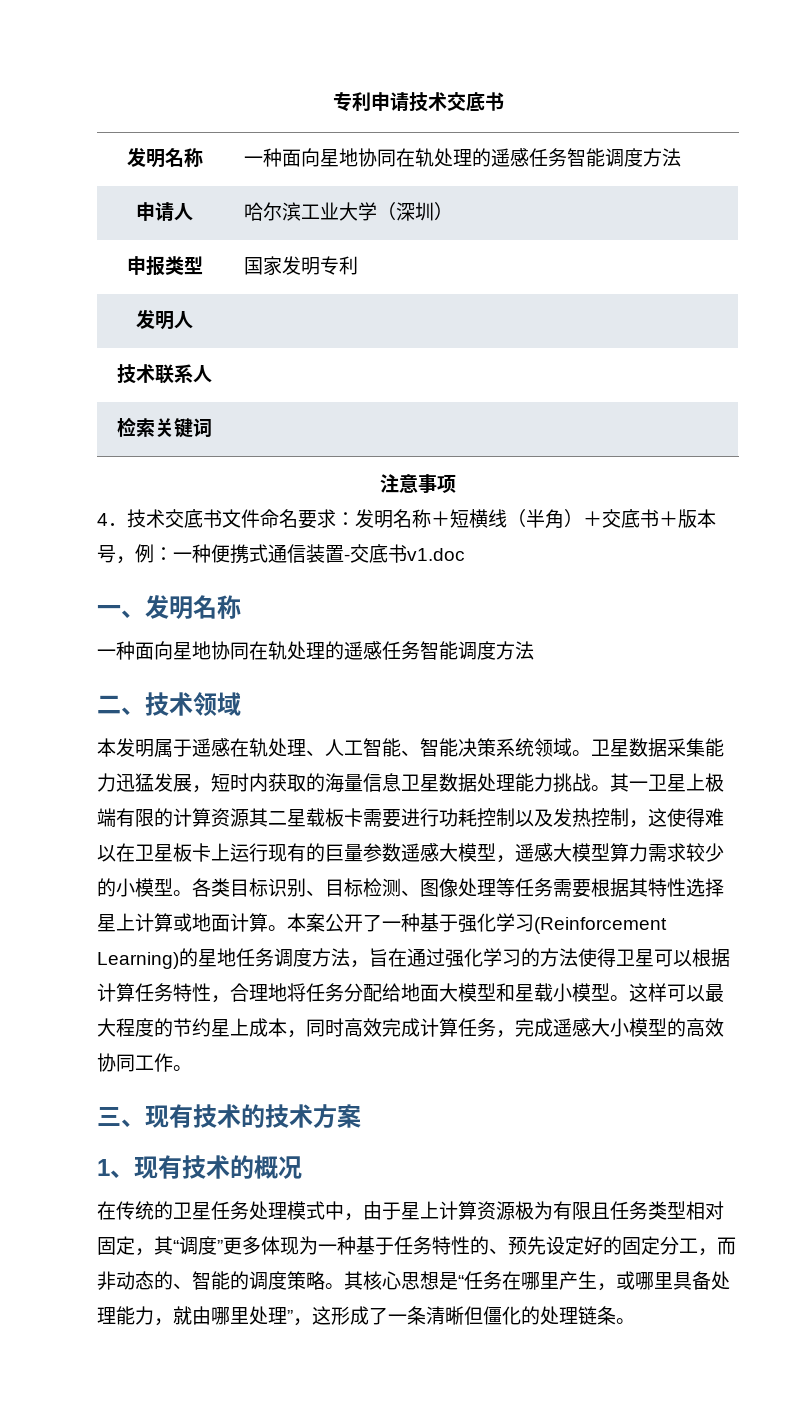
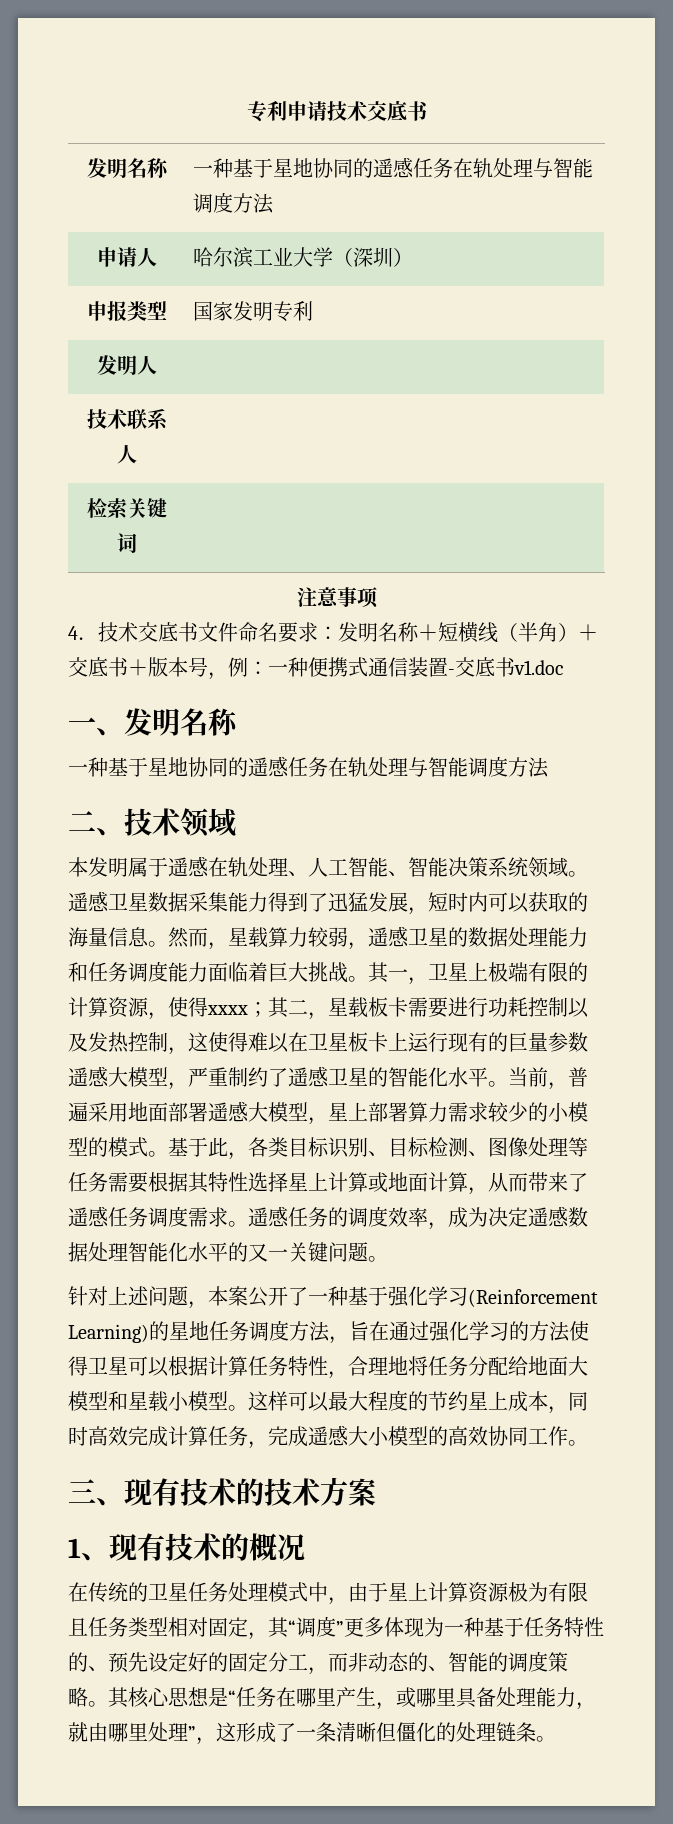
- 发明名称 | 一种面向星地协同在轨处理的遥感任务智能调度方法
+ 发明名称 | 一种基于星地协同的遥感任务在轨处理与智能调度方法
  一、发明名称
- 一种面向星地协同在轨处理的遥感任务智能调度方法
+ 一种基于星地协同的遥感任务在轨处理与智能调度方法
- 卫星数据采集能力迅猛发展，短时内获取的海量信息卫星数据处理能力挑战。
+ 遥感卫星数据采集能力得到了迅猛发展，短时内可以获取的海量信息。然而，星载算力较弱，遥感卫星的数据处理能力和任务调度能力面临着巨大挑战。
- 其一卫星上极端有限的计算资源其二星载板卡需要进行功耗控制以及发热控制，这使得难以在卫星板卡上运行现有的巨量参数遥感大模型，遥感大模型算力需求较少的小模型。各类目标识别、目标检测、图像处理等任务需要根据其特性选择星上计算或地面计算。本案公开了一种基于强化学习(Reinforcement Learning)的星地任务调度方法，旨在通过强化学习的方法使得卫星可以根据计算任务特性，合理地将任务分配给地面大模型和星载小模型。
+ 其一，卫星上极端有限的计算资源，使得xxxx；其二，星载板卡需要进行功耗控制以及发热控制，这使得难以在卫星板卡上运行现有的巨量参数遥感大模型，严重制约了遥感卫星的智能化水平。当前，普遍采用地面部署遥感大模型，星上部署算力需求较少的小模型的模式。基于此，各类目标识别、目标检测、图像处理等任务需要根据其特性选择星上计算或地面计算，从而带来了遥感任务调度需求。遥感任务的调度效率，成为决定遥感数据处理智能化水平的又一关键问题。
+ 针对上述问题，本案公开了一种基于强化学习(Reinforcement Learning)的星地任务调度方法，旨在通过强化学习的方法使得卫星可以根据计算任务特性，合理地将任务分配给地面大模型和星载小模型。

